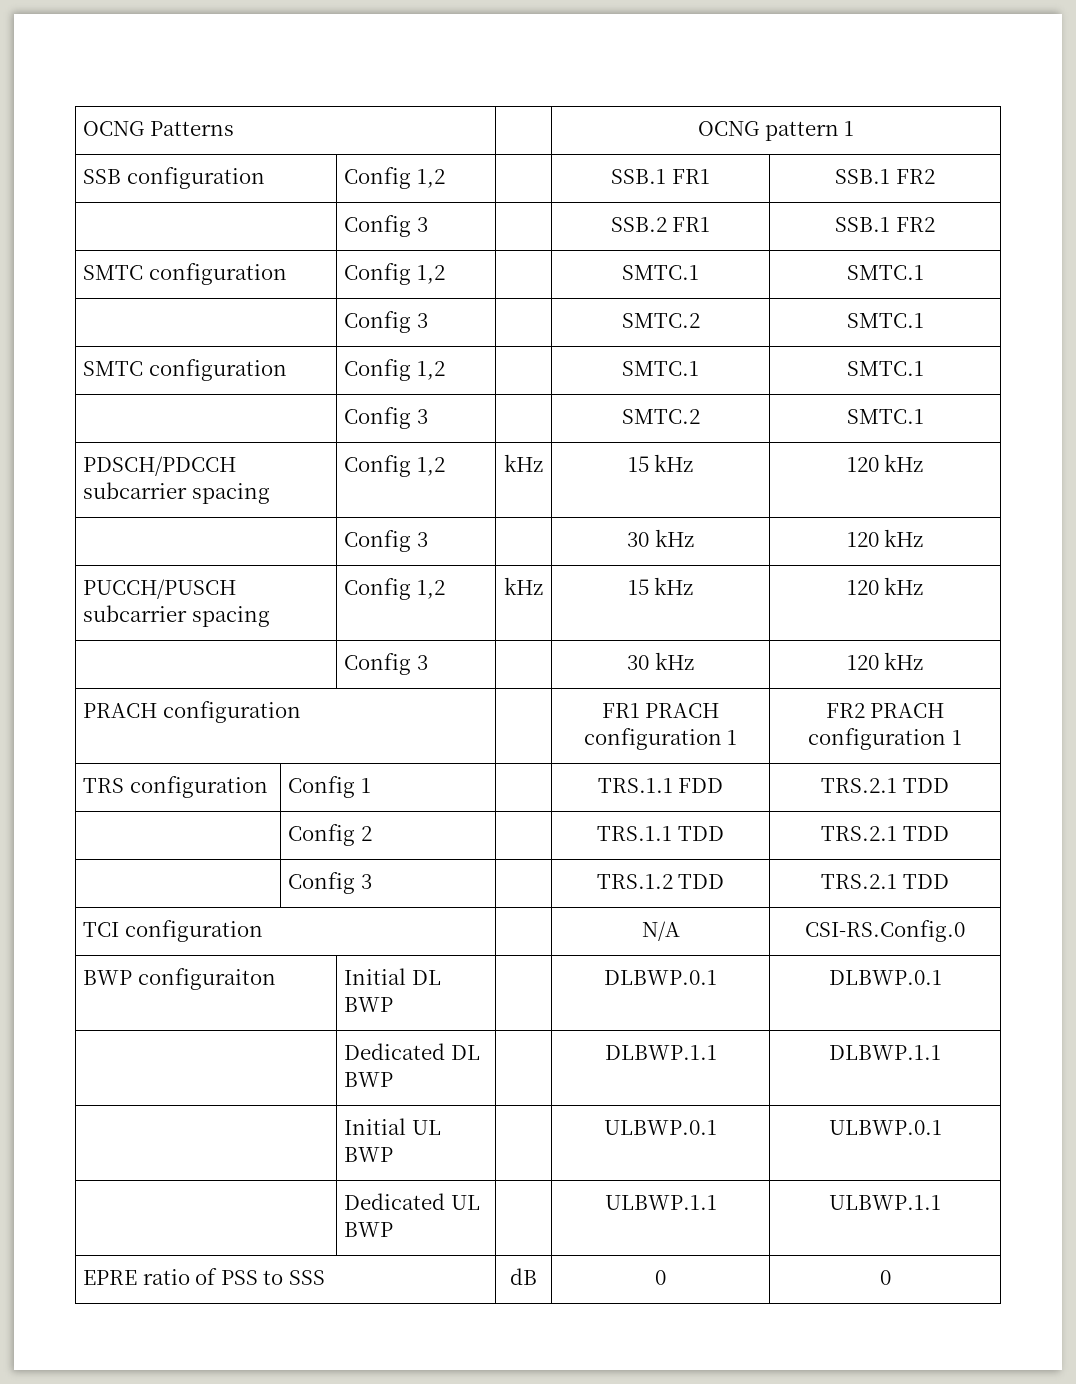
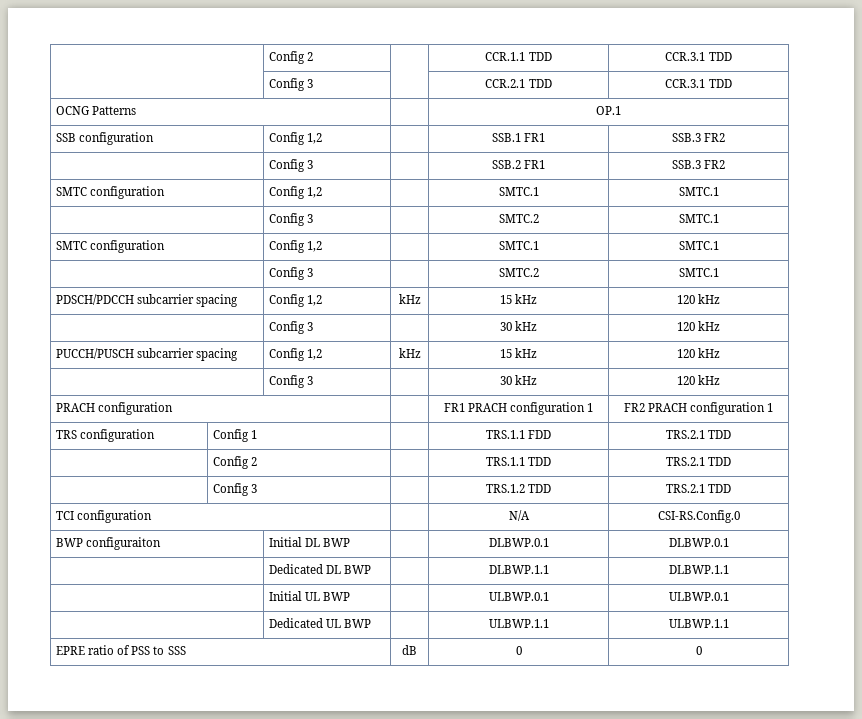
+ | Config 2 | | CCR.1.1 TDD | CCR.3.1 TDD
+ | Config 3 | | CCR.2.1 TDD | CCR.3.1 TDD
- OCNG Patterns | | OCNG pattern 1
+ OCNG Patterns | | OP.1
- SSB configuration | Config 1,2 | | SSB.1 FR1 | SSB.1 FR2
+ SSB configuration | Config 1,2 | | SSB.1 FR1 | SSB.3 FR2
- | Config 3 | | SSB.2 FR1 | SSB.1 FR2
+ | Config 3 | | SSB.2 FR1 | SSB.3 FR2

